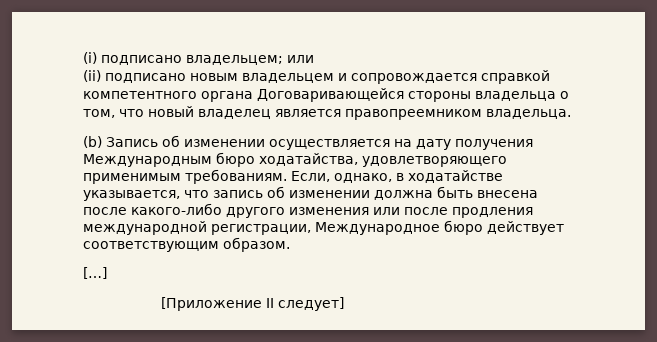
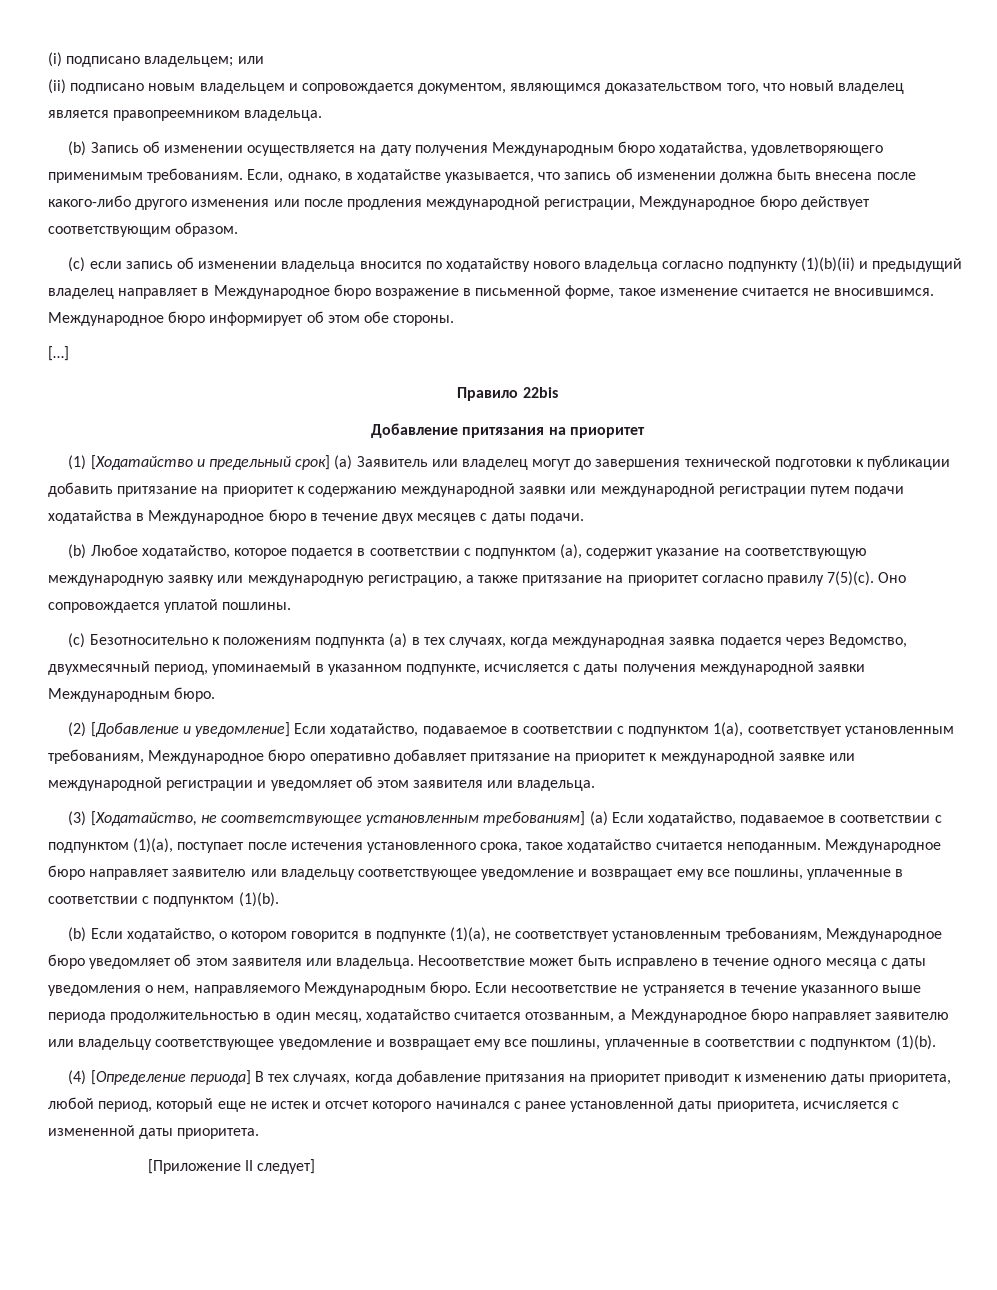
- (ii) подписано новым владельцем и сопровождается справкой компетентного органа Договаривающейся стороны владельца о том, что новый владелец является правопреемником владельца.
+ (ii) подписано новым владельцем и сопровождается документом, являющимся доказательством того, что новый владелец является правопреемником владельца.
+ (с) если запись об изменении владельца вносится по ходатайству нового владельца согласно подпункту (1)(b)(ii) и предыдущий владелец направляет в Международное бюро возражение в письменной форме, такое изменение считается не вносившимся. Международное бюро информирует об этом обе стороны.
  […]
+ Правило 22bis
+ Добавление притязания на приоритет
+ (1) [Ходатайство и предельный срок] (a) Заявитель или владелец могут до завершения технической подготовки к публикации добавить притязание на приоритет к содержанию международной заявки или международной регистрации путем подачи ходатайства в Международное бюро в течение двух месяцев с даты подачи.
+ (b) Любое ходатайство, которое подается в соответствии с подпунктом (а), содержит указание на соответствующую международную заявку или международную регистрацию, а также притязание на приоритет согласно правилу 7(5)(с). Оно сопровождается уплатой пошлины.
+ (c) Безотносительно к положениям подпункта (а) в тех случаях, когда международная заявка подается через Ведомство, двухмесячный период, упоминаемый в указанном подпункте, исчисляется с даты получения международной заявки Международным бюро.
+ (2) [Добавление и уведомление] Если ходатайство, подаваемое в соответствии с подпунктом 1(а), соответствует установленным требованиям, Международное бюро оперативно добавляет притязание на приоритет к международной заявке или международной регистрации и уведомляет об этом заявителя или владельца.
+ (3) [Ходатайство, не соответствующее установленным требованиям] (a) Если ходатайство, подаваемое в соответствии с подпунктом (1)(а), поступает после истечения установленного срока, такое ходатайство считается неподанным. Международное бюро направляет заявителю или владельцу соответствующее уведомление и возвращает ему все пошлины, уплаченные в соответствии с подпунктом (1)(b).
+ (b) Если ходатайство, о котором говорится в подпункте (1)(а), не соответствует установленным требованиям, Международное бюро уведомляет об этом заявителя или владельца. Несоответствие может быть исправлено в течение одного месяца с даты уведомления о нем, направляемого Международным бюро. Если несоответствие не устраняется в течение указанного выше периода продолжительностью в один месяц, ходатайство считается отозванным, а Международное бюро направляет заявителю или владельцу соответствующее уведомление и возвращает ему все пошлины, уплаченные в соответствии с подпунктом (1)(b).
+ (4) [Определение периода] В тех случаях, когда добавление притязания на приоритет приводит к изменению даты приоритета, любой период, который еще не истек и отсчет которого начинался с ранее установленной даты приоритета, исчисляется с измененной даты приоритета.

